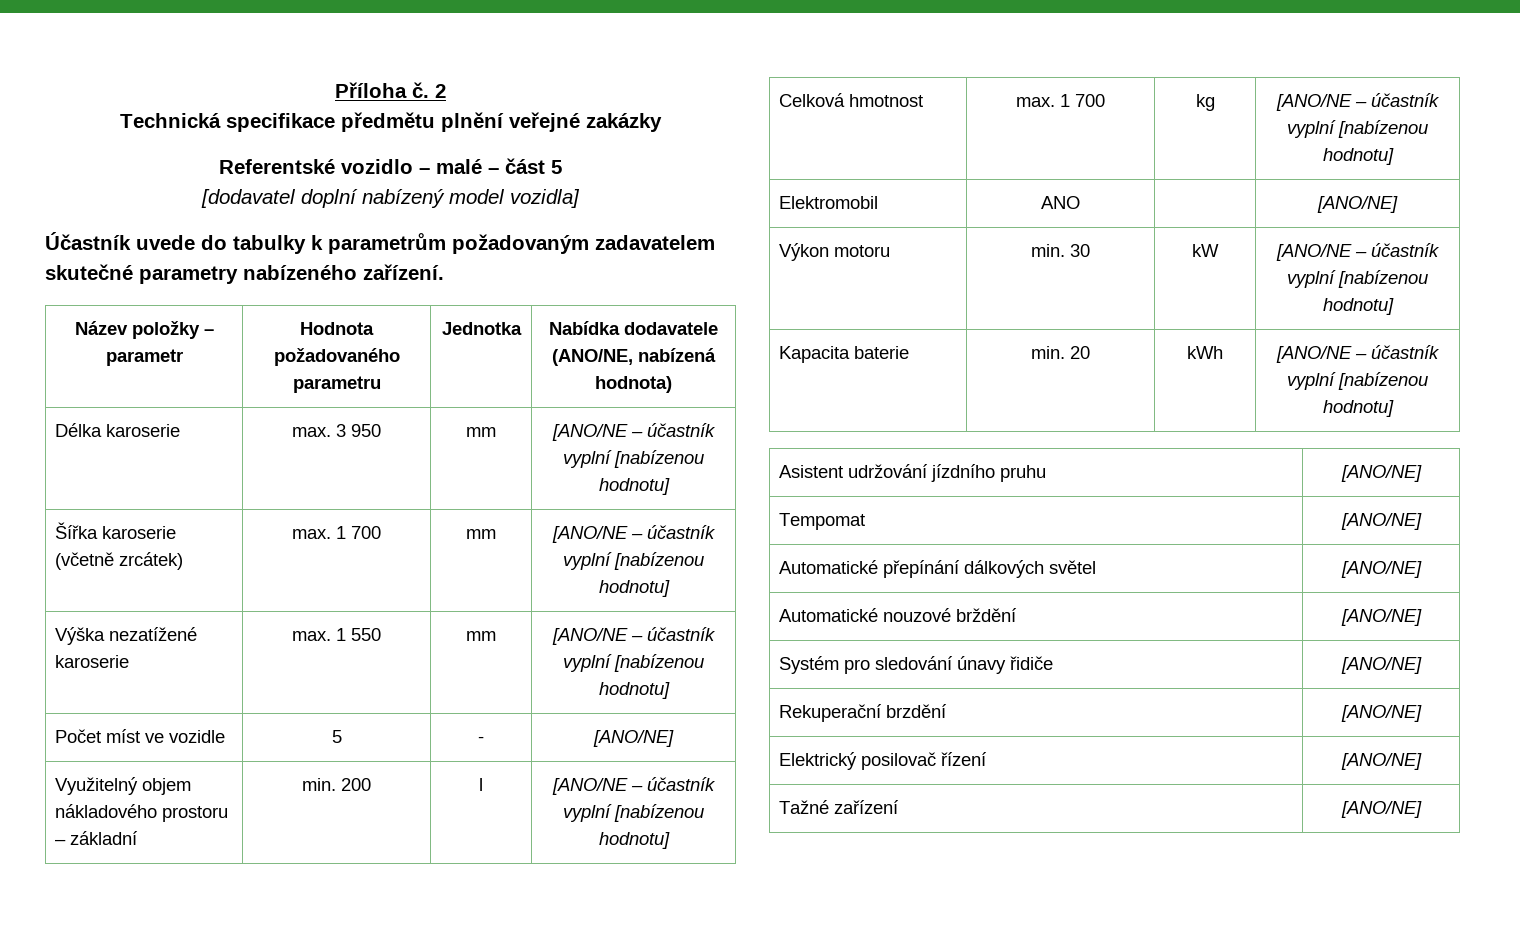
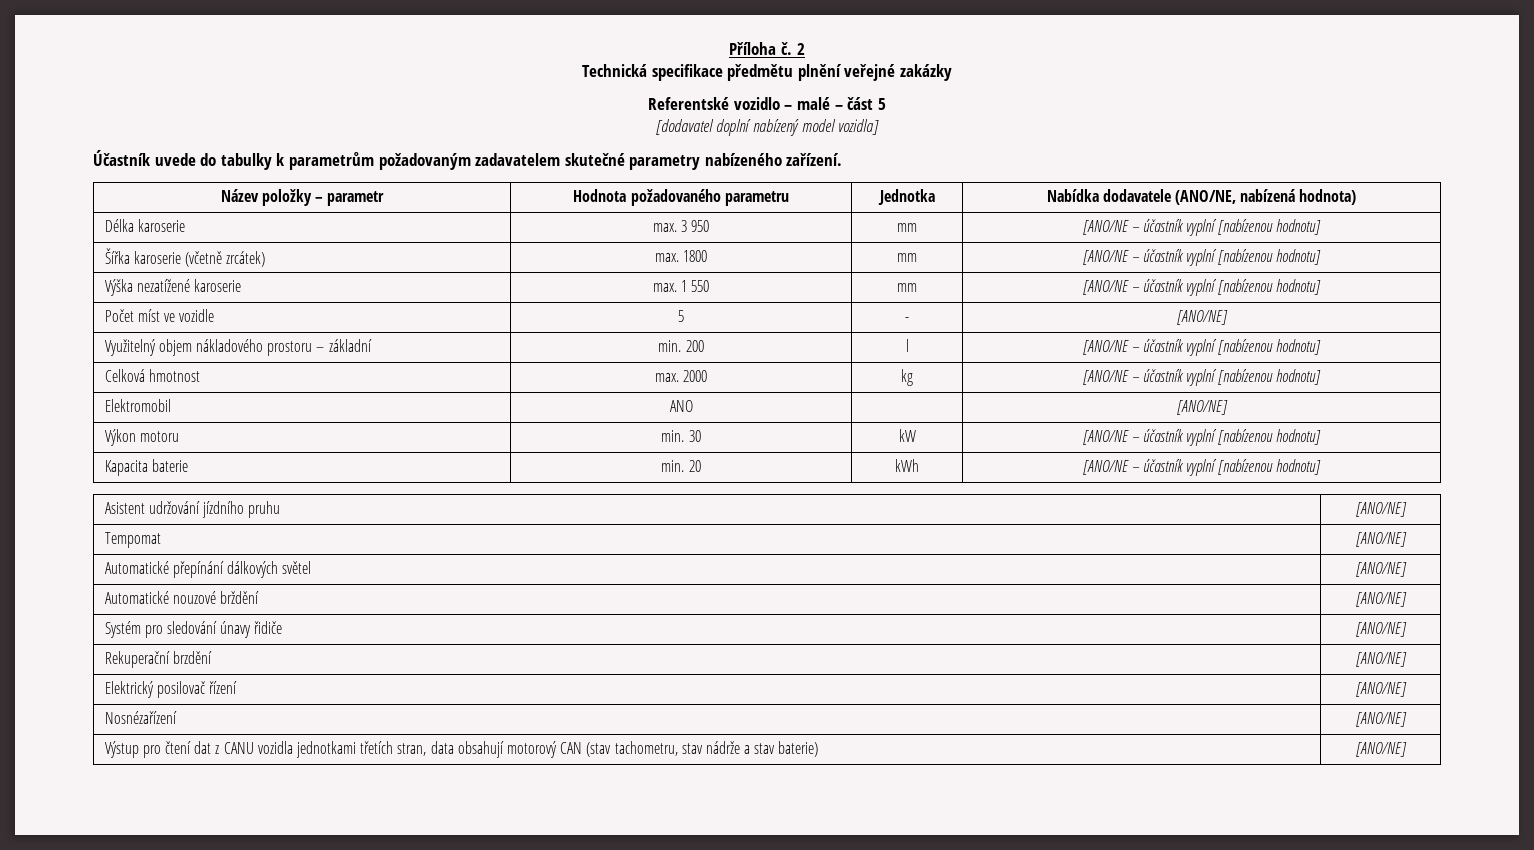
- Šířka karoserie (včetně zrcátek) | max. 1 700 | mm | [ANO/NE – účastník vyplní [nabízenou hodnotu]
+ Šířka karoserie (včetně zrcátek) | max. 1800 | mm | [ANO/NE – účastník vyplní [nabízenou hodnotu]
- Celková hmotnost | max. 1 700 | kg | [ANO/NE – účastník vyplní [nabízenou hodnotu]
+ Celková hmotnost | max. 2000 | kg | [ANO/NE – účastník vyplní [nabízenou hodnotu]
- Tažné zařízení | [ANO/NE]
+ Nosnézařízení | [ANO/NE]
+ Výstup pro čtení dat z CANU vozidla jednotkami třetích stran, data obsahují motorový CAN (stav tachometru, stav nádrže a stav baterie) | [ANO/NE]

